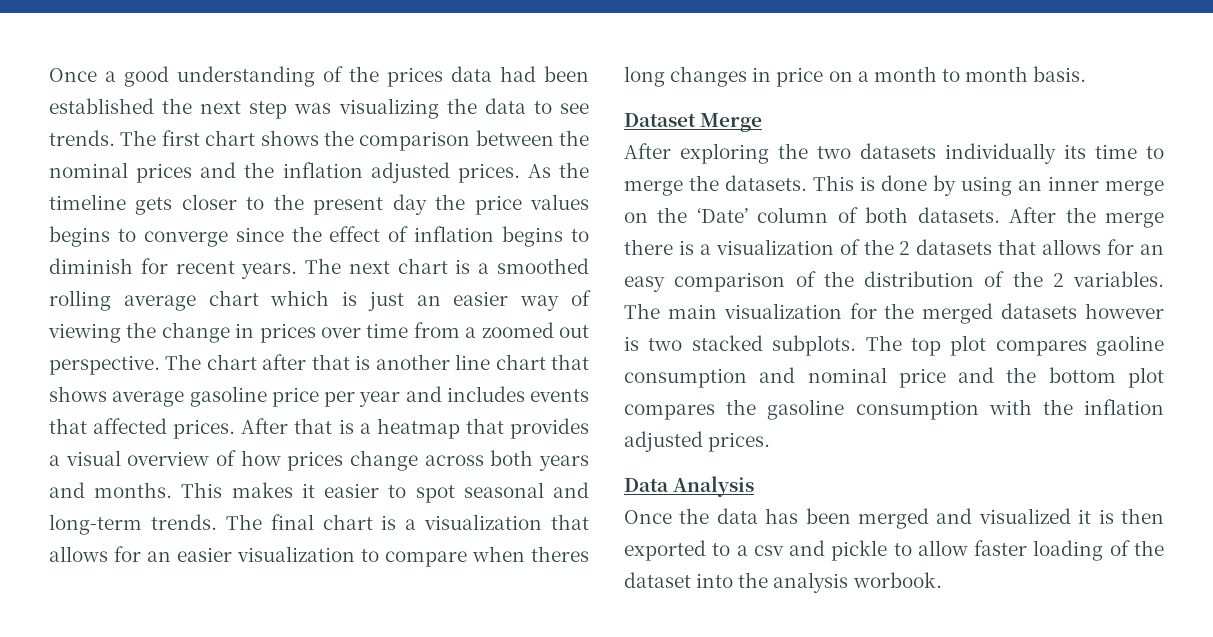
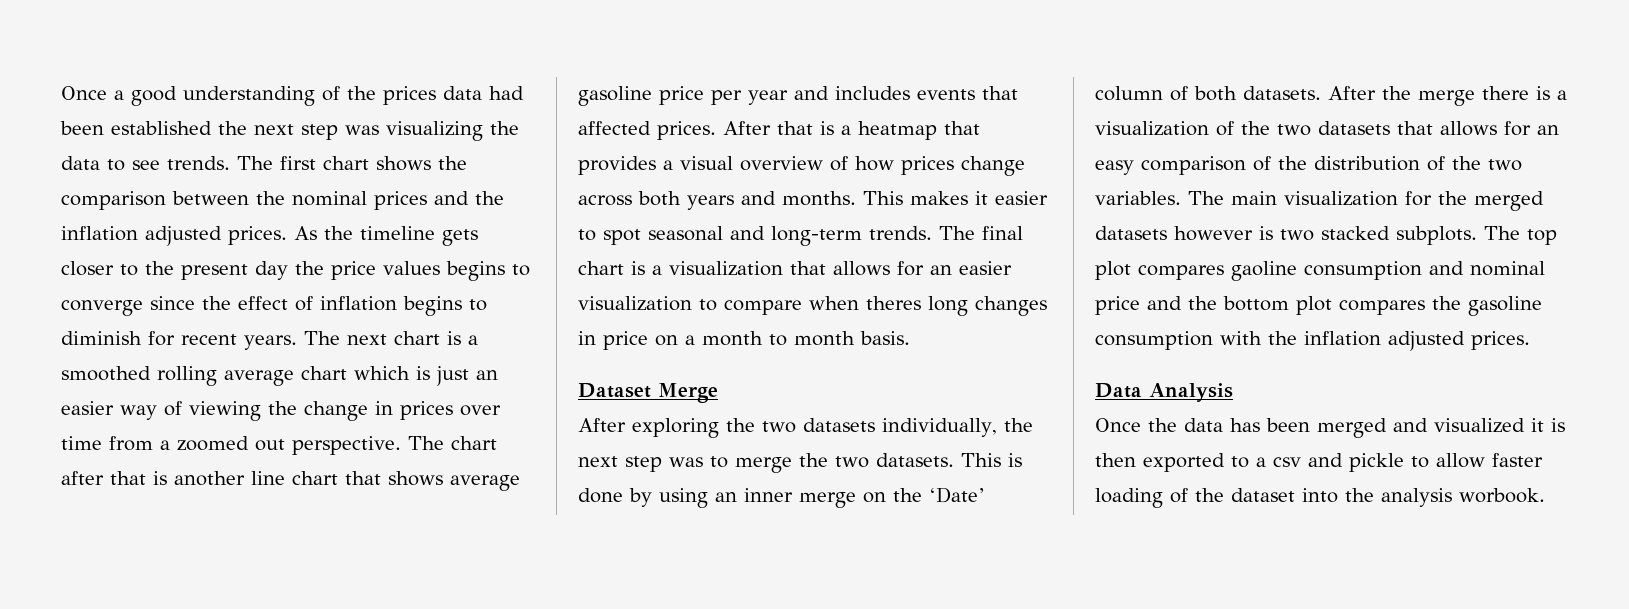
- After exploring the two datasets individually its time to merge the datasets.
+ After exploring the two datasets individually, the next step was to merge the two datasets.
- After the merge there is a visualization of the 2 datasets that allows for an easy comparison of the distribution of the 2 variables.
+ After the merge there is a visualization of the two datasets that allows for an easy comparison of the distribution of the two variables.

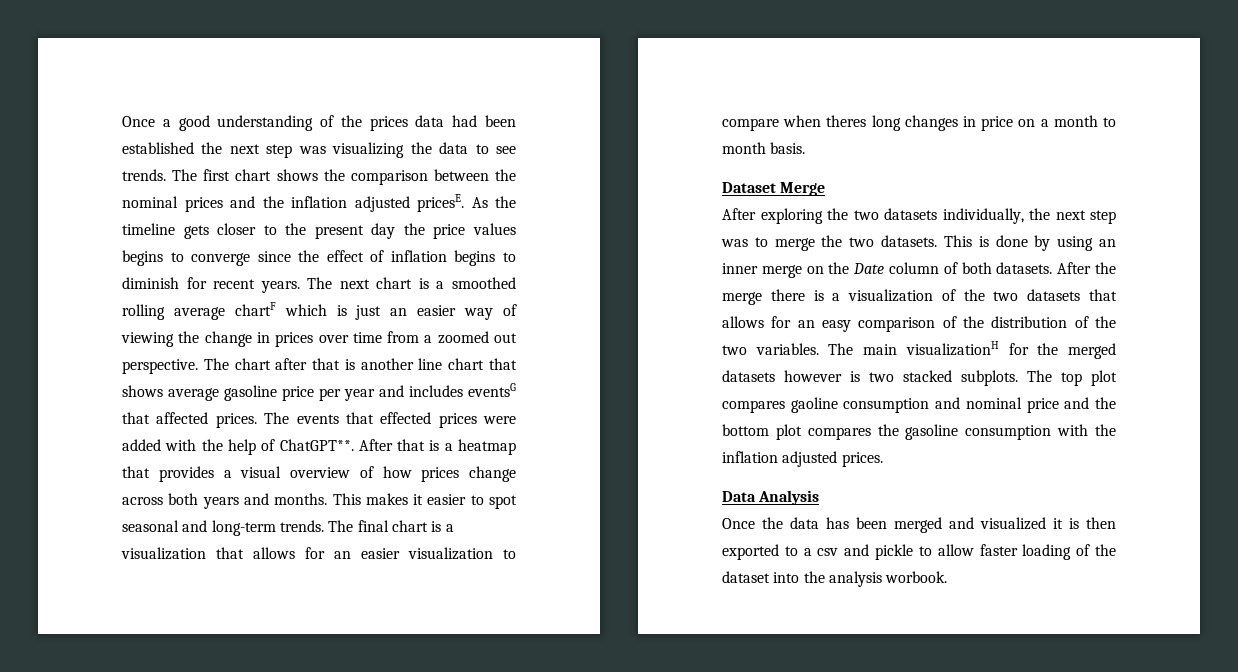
- The first chart shows the comparison between the nominal prices and the inflation adjusted prices.
+ The first chart shows the comparison between the nominal prices and the inflation adjusted pricesE.
- The next chart is a smoothed rolling average chart which is just an easier way of viewing the change in prices over time from a zoomed out perspective.
+ The next chart is a smoothed rolling average chartF which is just an easier way of viewing the change in prices over time from a zoomed out perspective.
- The chart after that is another line chart that shows average gasoline price per year and includes events that affected prices.
+ The chart after that is another line chart that shows average gasoline price per year and includes eventsG that affected prices.
+ The events that effected prices were added with the help of ChatGPT**.
- This is done by using an inner merge on the ‘Date’ column of both datasets.
+ This is done by using an inner merge on the Date column of both datasets.
- The main visualization for the merged datasets however is two stacked subplots.
+ The main visualizationH for the merged datasets however is two stacked subplots.

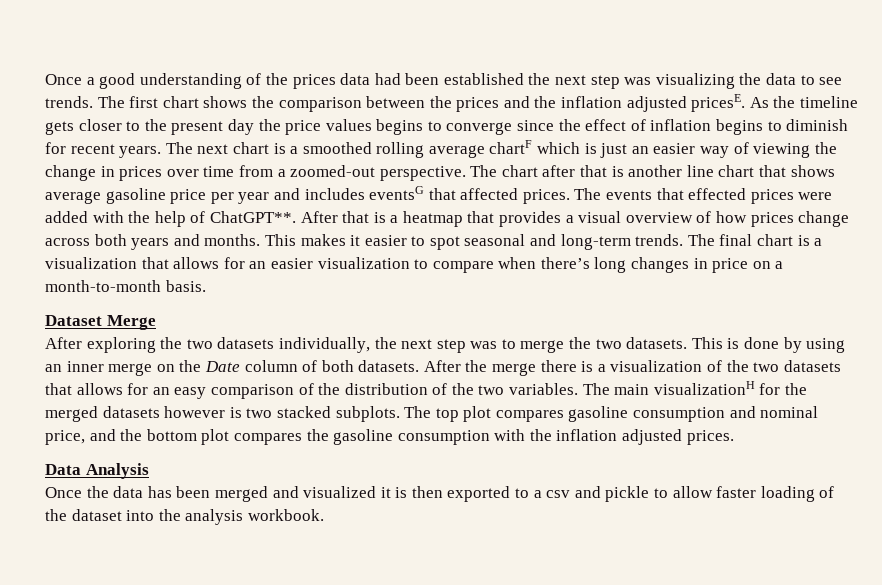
- The first chart shows the comparison between the nominal prices and the inflation adjusted pricesE.
+ The first chart shows the comparison between the prices and the inflation adjusted pricesE.
- The next chart is a smoothed rolling average chartF which is just an easier way of viewing the change in prices over time from a zoomed out perspective.
+ The next chart is a smoothed rolling average chartF which is just an easier way of viewing the change in prices over time from a zoomed-out perspective.
- The final chart is a visualization that allows for an easier visualization to compare when theres long changes in price on a month to month basis.
+ The final chart is a visualization that allows for an easier visualization to compare when there’s long changes in price on a month-to-month basis.
- The top plot compares gaoline consumption and nominal price and the bottom plot compares the gasoline consumption with the inflation adjusted prices.
+ The top plot compares gasoline consumption and nominal price, and the bottom plot compares the gasoline consumption with the inflation adjusted prices.
- Once the data has been merged and visualized it is then exported to a csv and pickle to allow faster loading of the dataset into the analysis worbook.
+ Once the data has been merged and visualized it is then exported to a csv and pickle to allow faster loading of the dataset into the analysis workbook.

